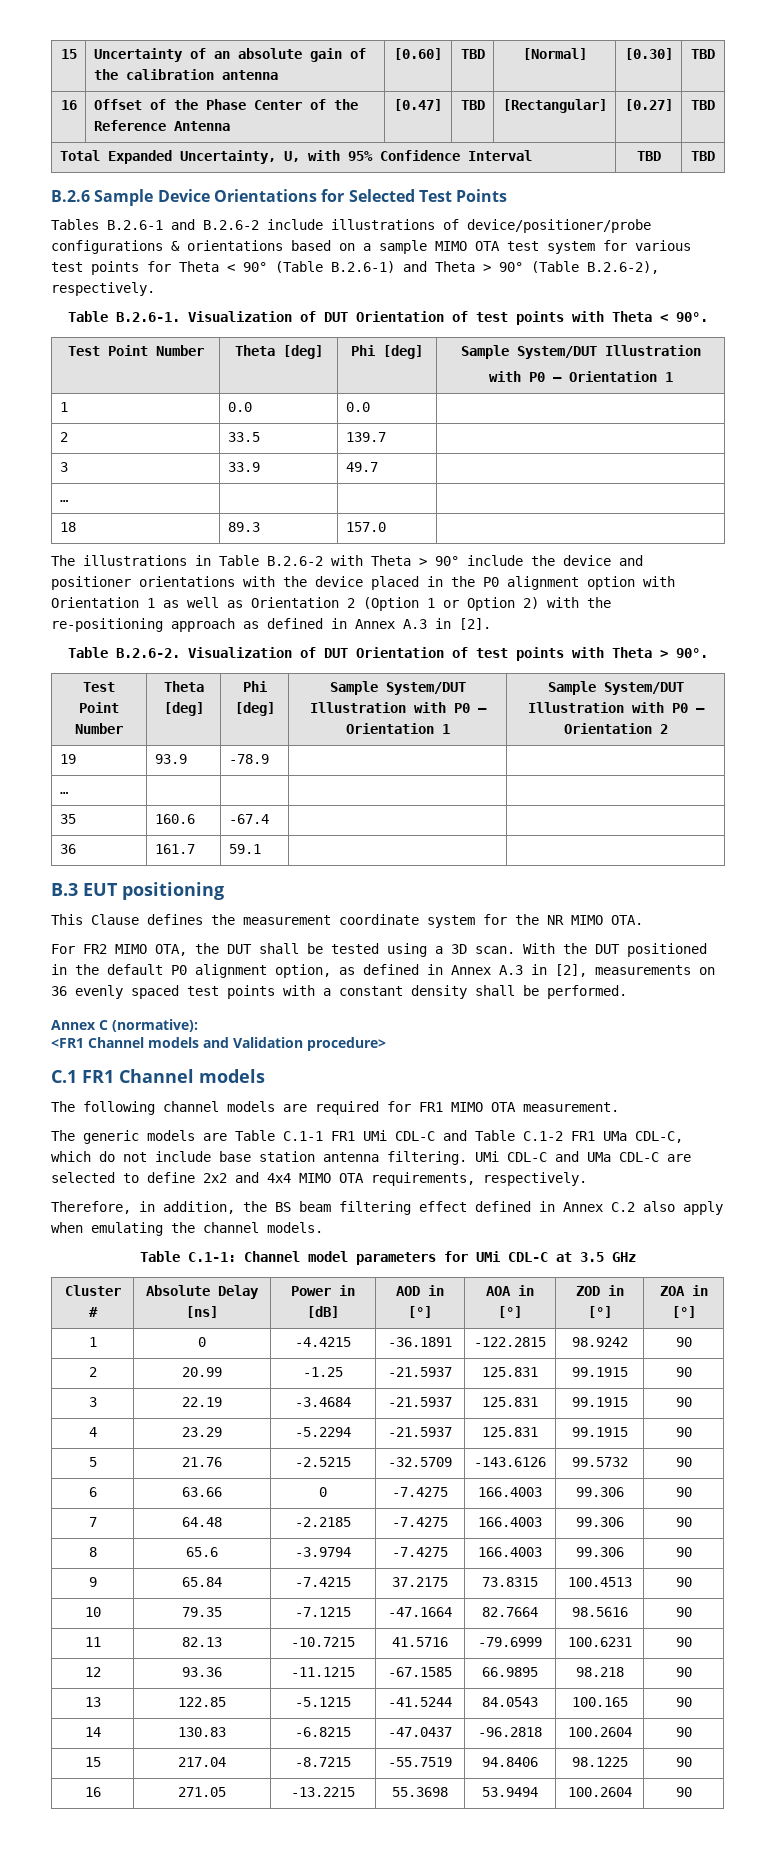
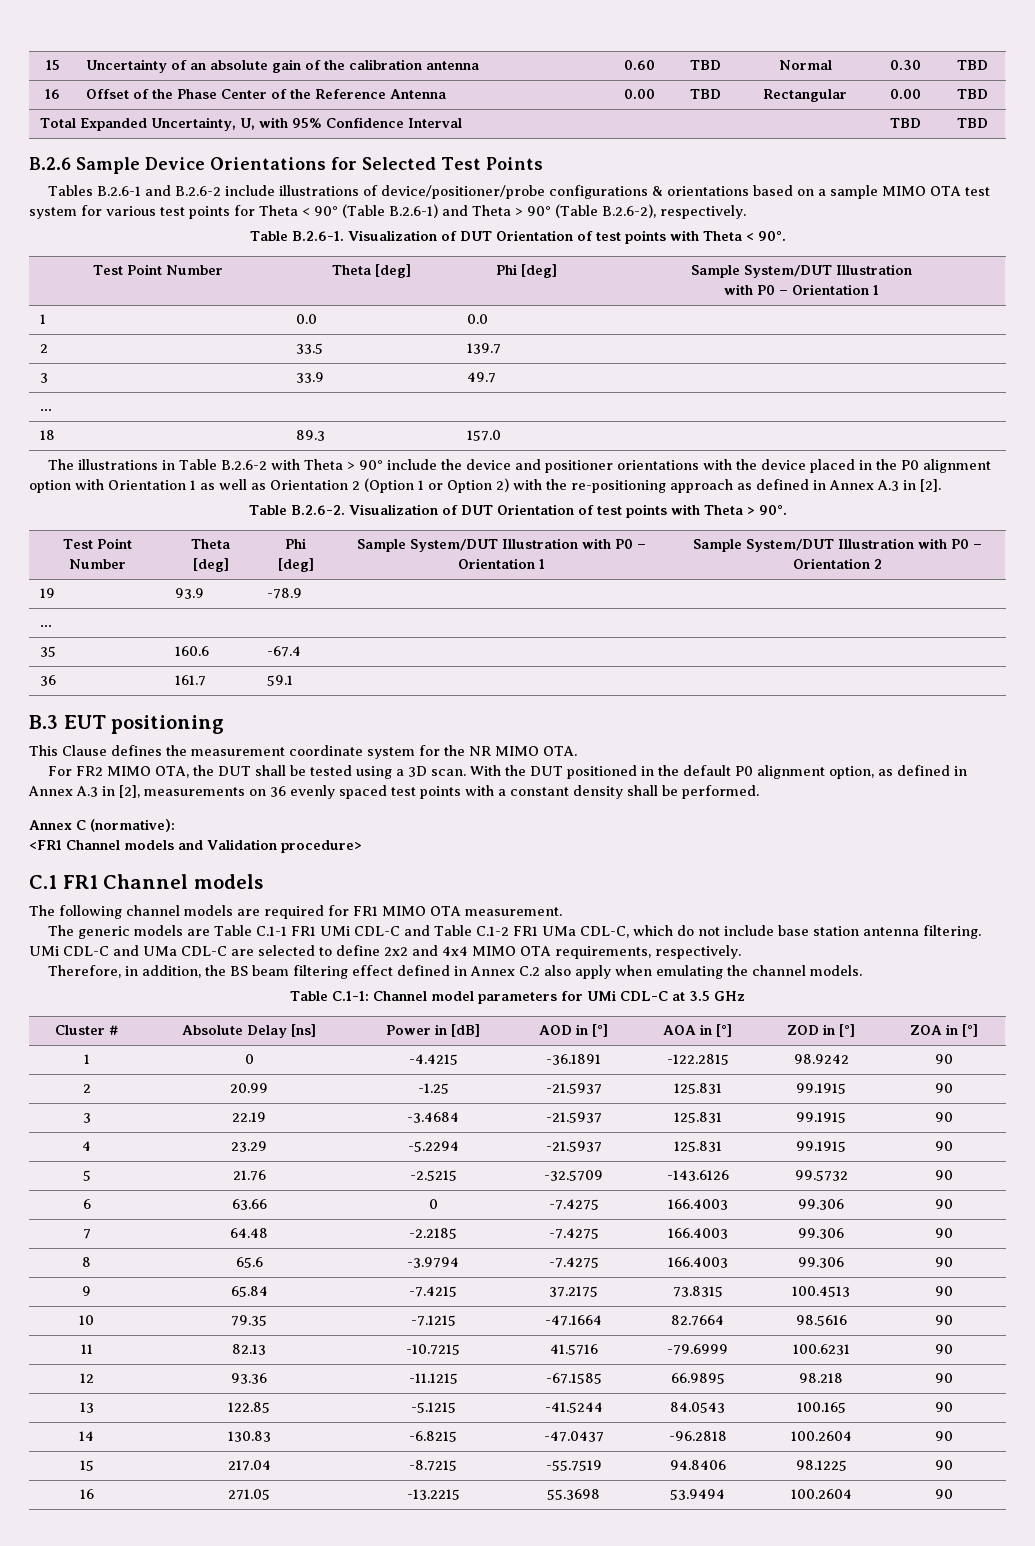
- 15 | Uncertainty of an absolute gain of the calibration antenna | [0.60] | TBD | [Normal] | [0.30] | TBD
+ 15 | Uncertainty of an absolute gain of the calibration antenna | 0.60 | TBD | Normal | 0.30 | TBD
- 16 | Offset of the Phase Center of the Reference Antenna | [0.47] | TBD | [Rectangular] | [0.27] | TBD
+ 16 | Offset of the Phase Center of the Reference Antenna | 0.00 | TBD | Rectangular | 0.00 | TBD

